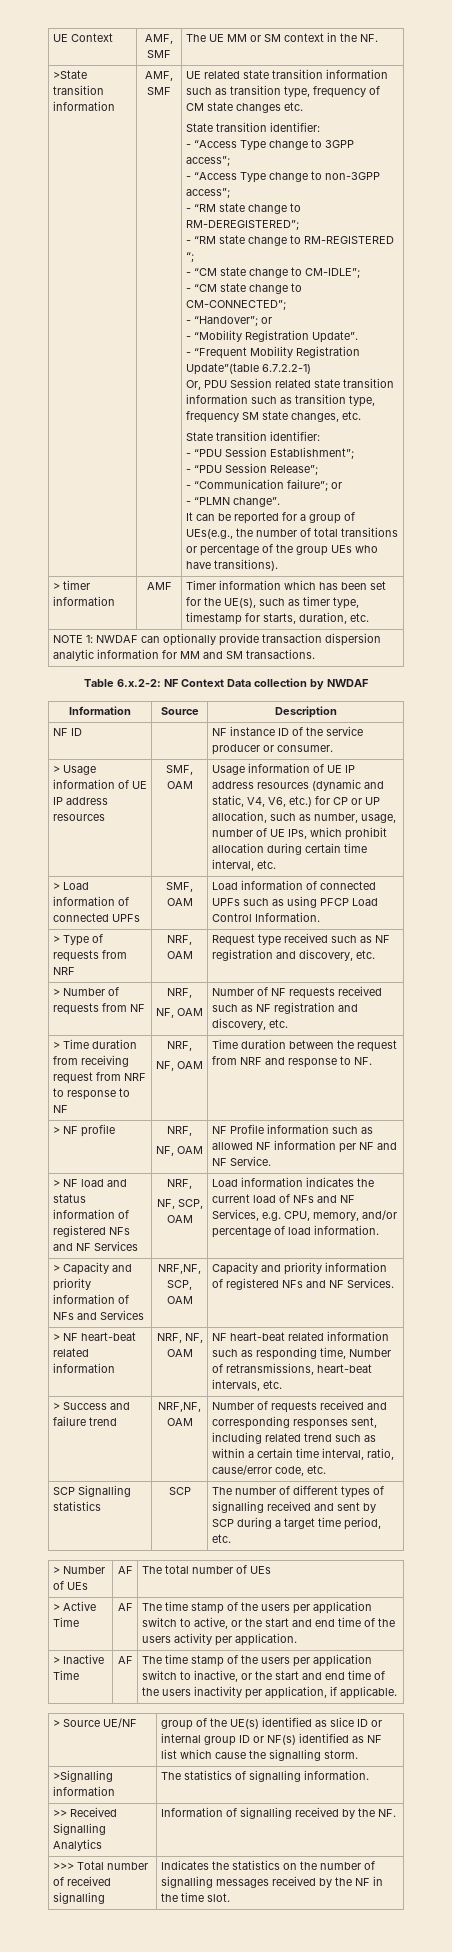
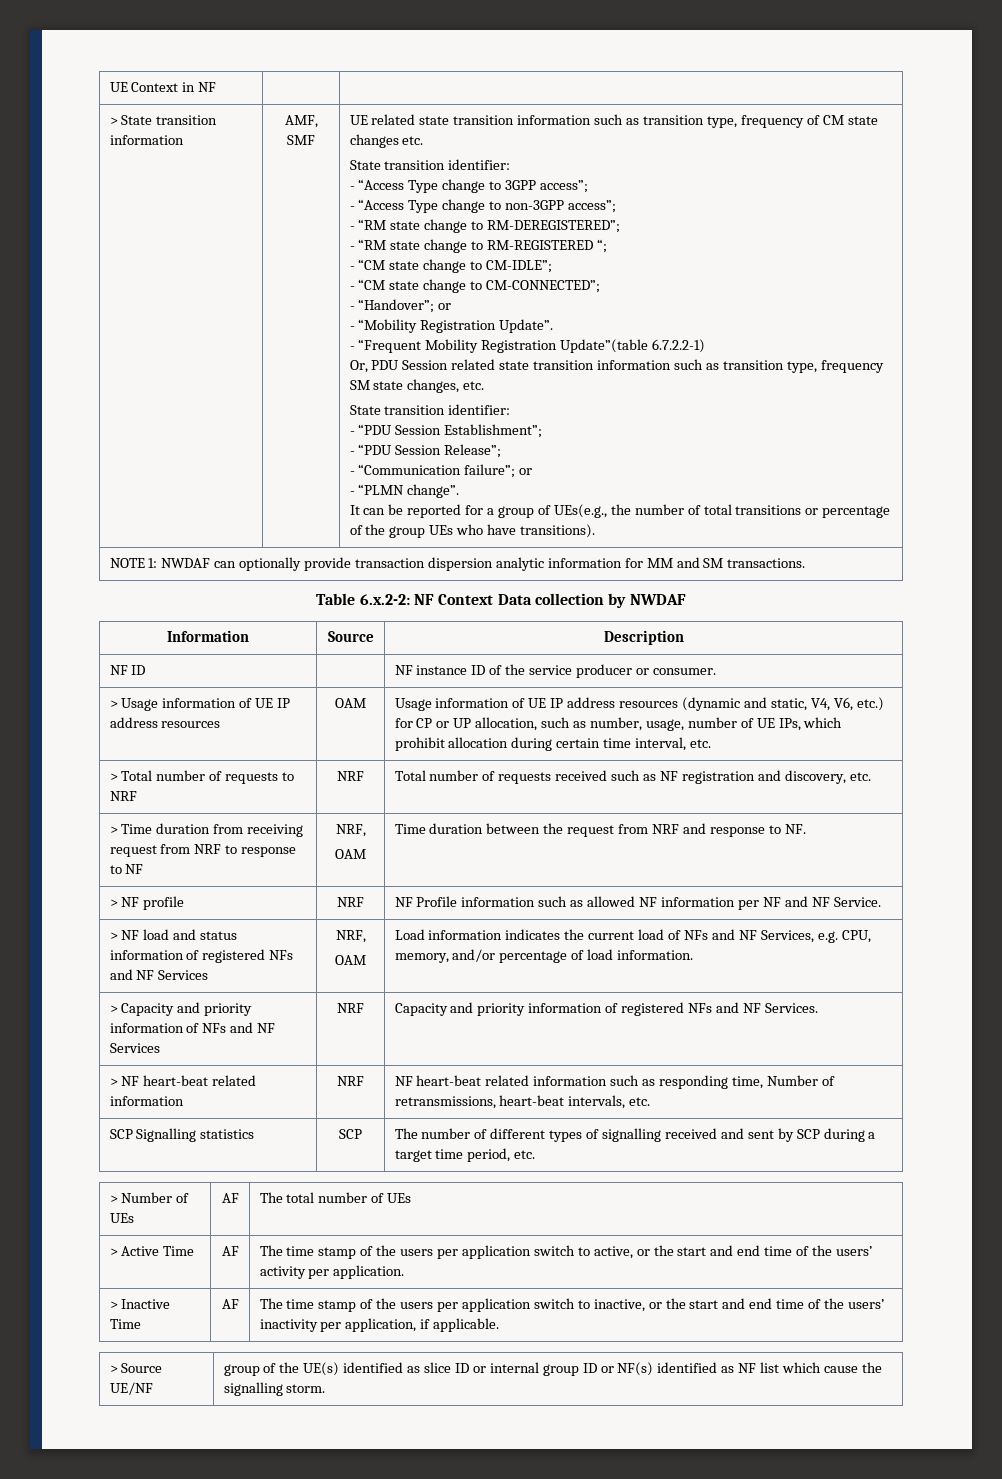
- UE Context | AMF, SMF | The UE MM or SM context in the NF.
- >State transition information
+ UE Context in NF | |
+ > State transition information
- > timer information | AMF | Timer information which has been set for the UE(s), such as timer type, timestamp for starts, duration, etc.
- > Usage information of UE IP address resources | SMF, OAM
+ > Usage information of UE IP address resources | OAM
- > Load information of connected UPFs | SMF, OAM | Load information of connected UPFs such as using PFCP Load Control Information.
- > Type of requests from NRF | NRF, OAM | Request type received such as NF registration and discovery, etc.
- > Number of requests from NF | NRF,
- NF, OAM | Number of NF requests received such as NF registration and discovery, etc.
+ > Total number of requests to NRF | NRF | Total number of requests received such as NF registration and discovery, etc.
  > Time duration from receiving request from NRF to response to NF | NRF,
- NF, OAM | Time duration between the request from NRF and response to NF.
+ OAM | Time duration between the request from NRF and response to NF.
- > NF profile | NRF,
- NF, OAM | NF Profile information such as allowed NF information per NF and NF Service.
+ > NF profile | NRF | NF Profile information such as allowed NF information per NF and NF Service.
  > NF load and status information of registered NFs and NF Services | NRF,
- NF, SCP, OAM | Load information indicates the current load of NFs and NF Services, e.g. CPU, memory, and/or percentage of load information.
+ OAM | Load information indicates the current load of NFs and NF Services, e.g. CPU, memory, and/or percentage of load information.
- > Capacity and priority information of NFs and Services | NRF,NF, SCP, OAM | Capacity and priority information of registered NFs and NF Services.
+ > Capacity and priority information of NFs and NF Services | NRF | Capacity and priority information of registered NFs and NF Services.
- > NF heart-beat related information | NRF, NF, OAM | NF heart-beat related information such as responding time, Number of retransmissions, heart-beat intervals, etc.
+ > NF heart-beat related information | NRF | NF heart-beat related information such as responding time, Number of retransmissions, heart-beat intervals, etc.
- > Success and failure trend | NRF,NF, OAM | Number of requests received and corresponding responses sent, including related trend such as within a certain time interval, ratio, cause/error code, etc.
- > Active Time | AF | The time stamp of the users per application switch to active, or the start and end time of the users activity per application.
+ > Active Time | AF | The time stamp of the users per application switch to active, or the start and end time of the users’ activity per application.
- > Inactive Time | AF | The time stamp of the users per application switch to inactive, or the start and end time of the users inactivity per application, if applicable.
+ > Inactive Time | AF | The time stamp of the users per application switch to inactive, or the start and end time of the users’ inactivity per application, if applicable.
- >Signalling information | The statistics of signalling information.
- >> Received Signalling Analytics | Information of signalling received by the NF.
- >>> Total number of received signalling | Indicates the statistics on the number of signalling messages received by the NF in the time slot.

